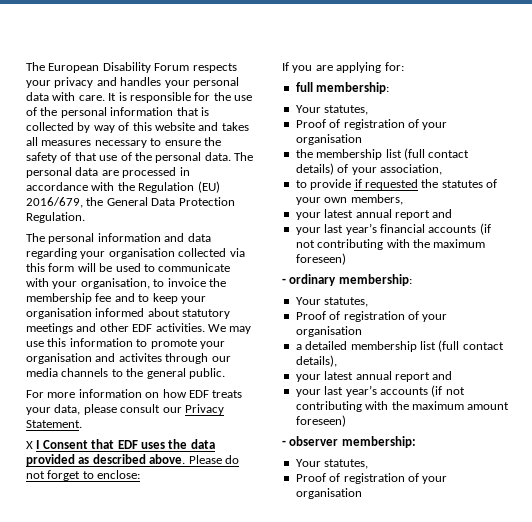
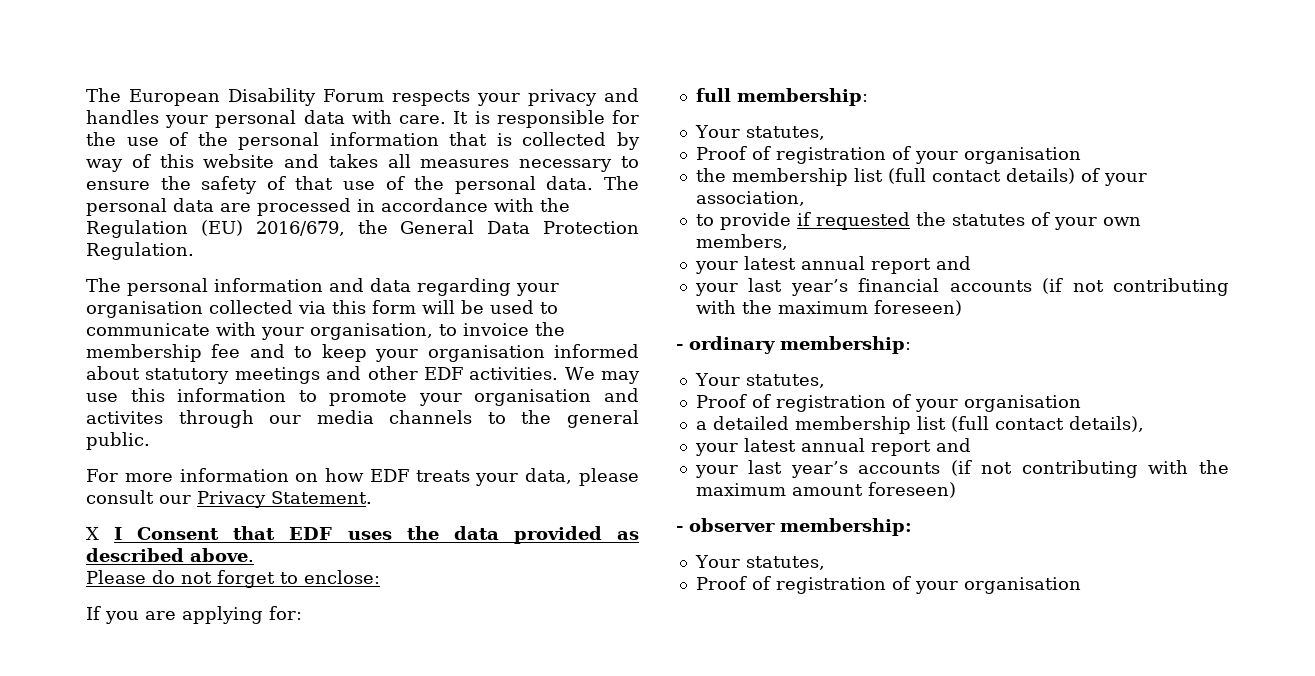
- X I Consent that EDF uses the data provided as described above. Please do not forget to enclose:
+ X I Consent that EDF uses the data provided as described above.
+ Please do not forget to enclose:

